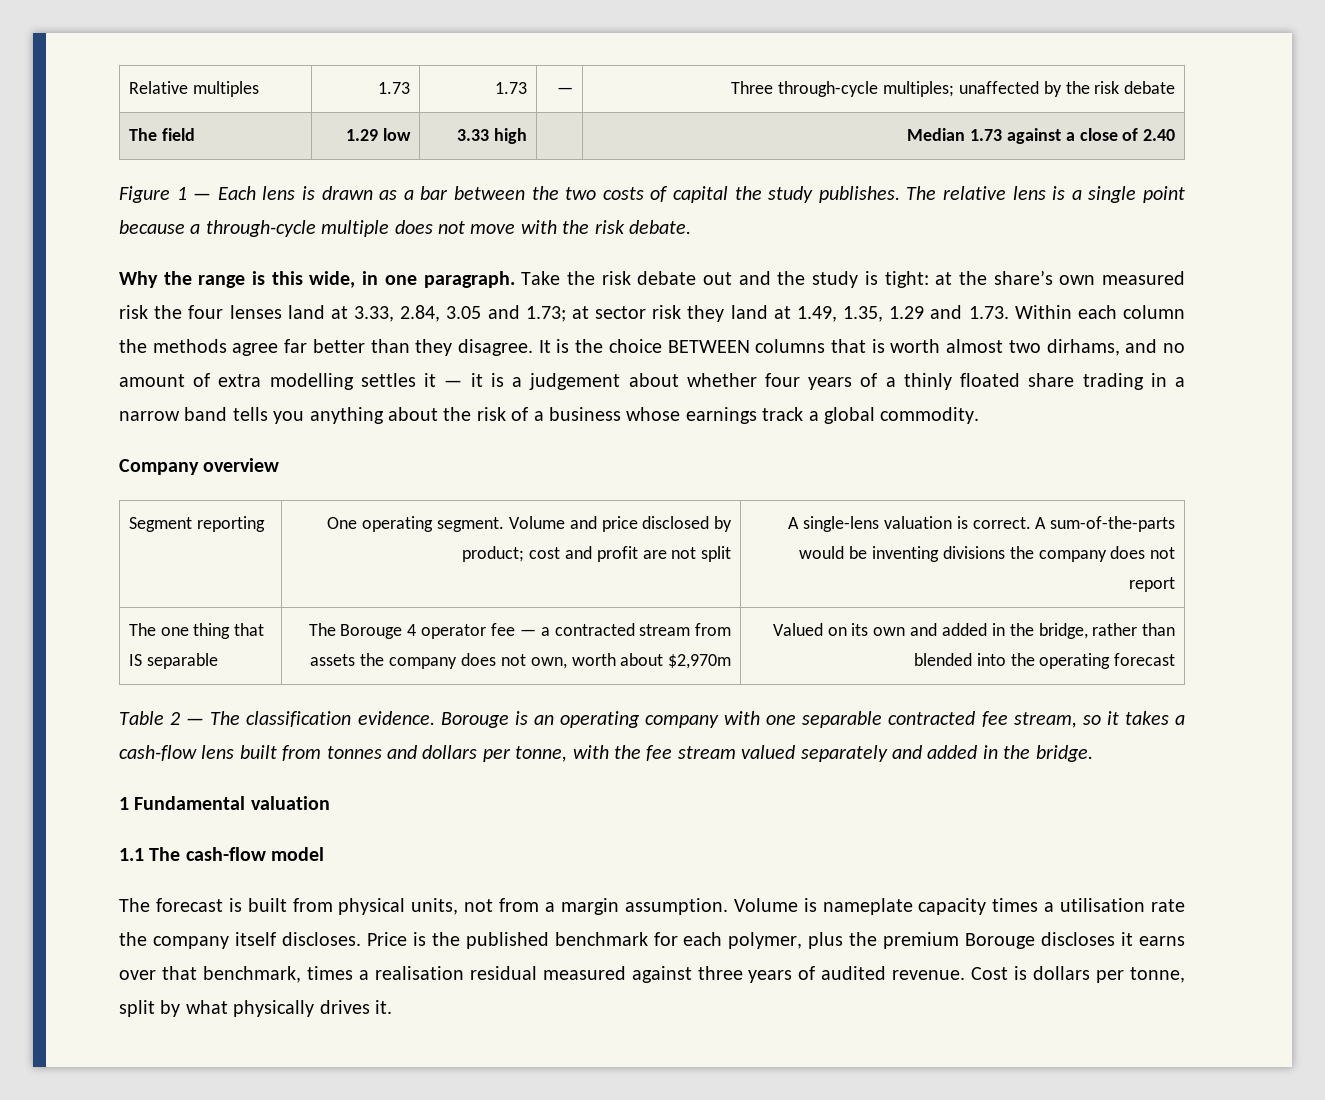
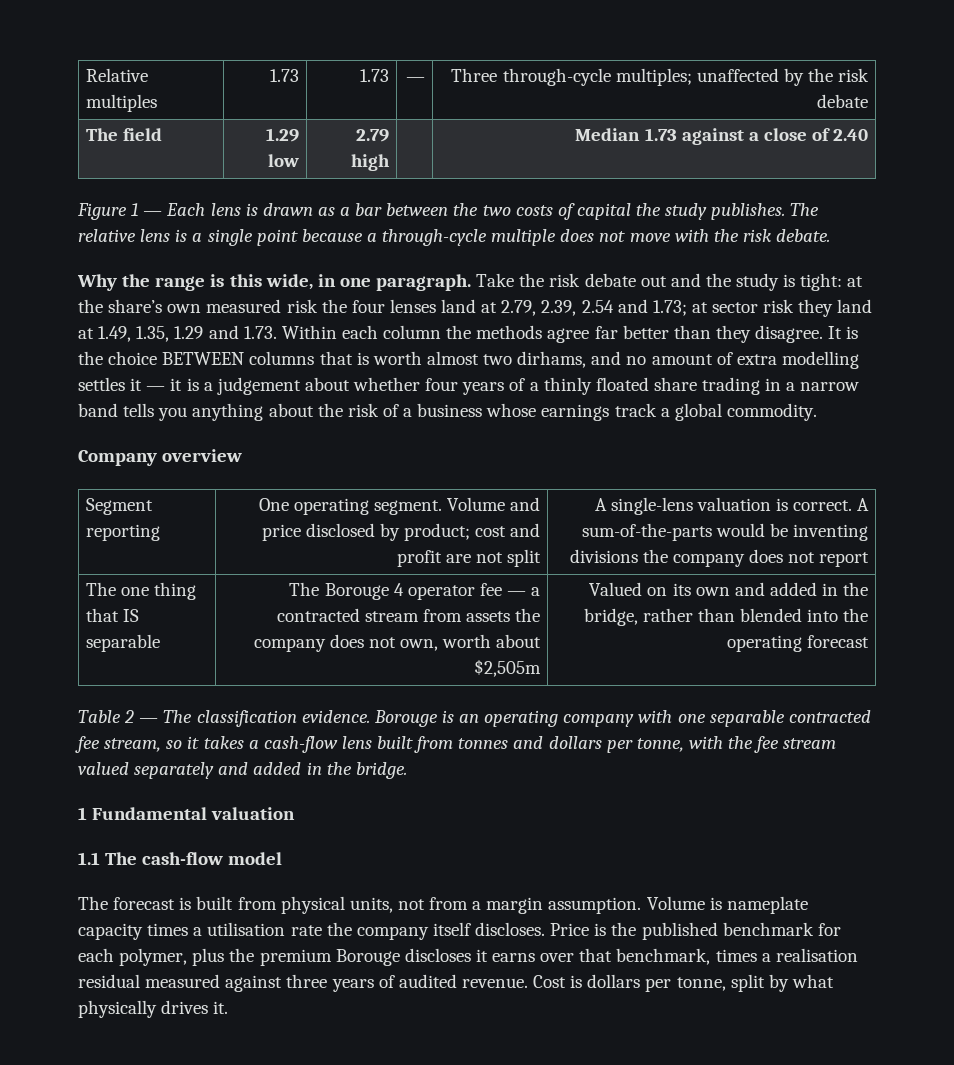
- The field | 1.29 low | 3.33 high | | Median 1.73 against a close of 2.40
+ The field | 1.29 low | 2.79 high | | Median 1.73 against a close of 2.40
- Take the risk debate out and the study is tight: at the share’s own measured risk the four lenses land at 3.33, 2.84, 3.05 and 1.73; at sector risk they land at 1.49, 1.35, 1.29 and 1.73. Within each column the methods agree far better than they disagree.
+ Take the risk debate out and the study is tight: at the share’s own measured risk the four lenses land at 2.79, 2.39, 2.54 and 1.73; at sector risk they land at 1.49, 1.35, 1.29 and 1.73. Within each column the methods agree far better than they disagree.
- The Borouge 4 operator fee — a contracted stream from assets the company does not own, worth about $2,970m
+ The Borouge 4 operator fee — a contracted stream from assets the company does not own, worth about $2,505m

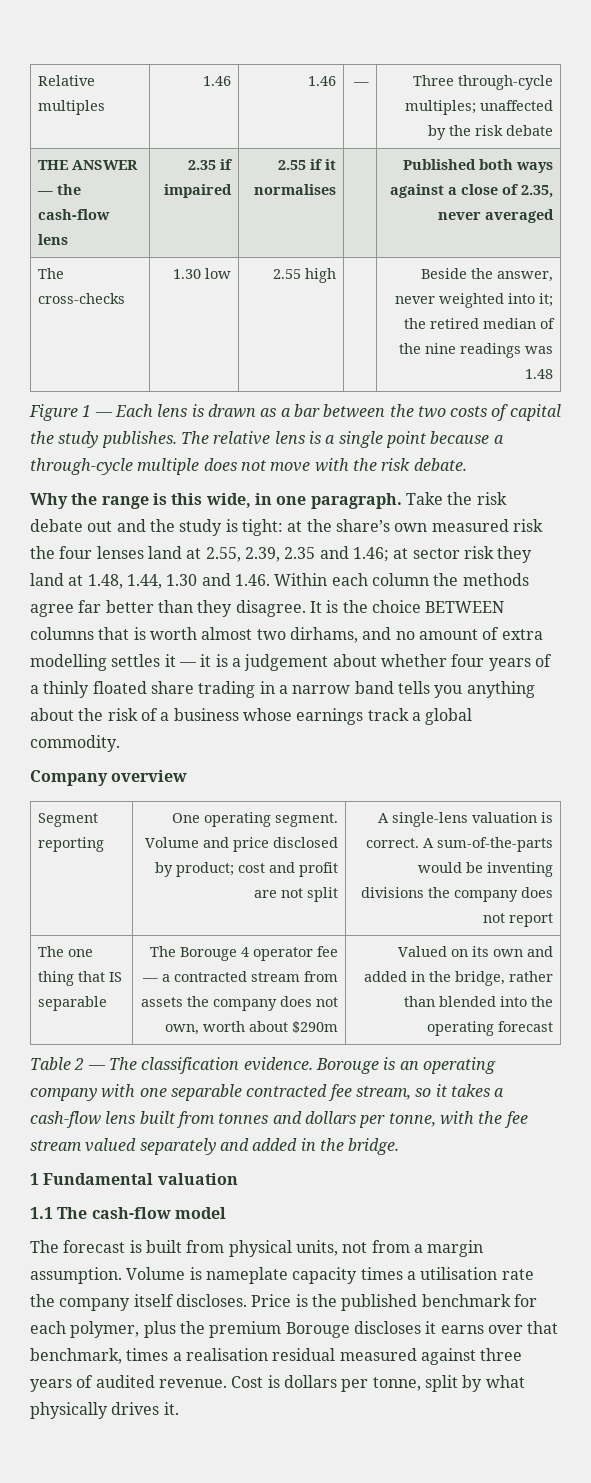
- Relative multiples | 1.73 | 1.73 | — | Three through-cycle multiples; unaffected by the risk debate
+ Relative multiples | 1.46 | 1.46 | — | Three through-cycle multiples; unaffected by the risk debate
- The field | 1.29 low | 2.79 high | | Median 1.73 against a close of 2.40
+ THE ANSWER — the cash-flow lens | 2.35 if impaired | 2.55 if it normalises | | Published both ways against a close of 2.35, never averaged
+ The cross-checks | 1.30 low | 2.55 high | | Beside the answer, never weighted into it; the retired median of the nine readings was 1.48
- Take the risk debate out and the study is tight: at the share’s own measured risk the four lenses land at 2.79, 2.39, 2.54 and 1.73; at sector risk they land at 1.49, 1.35, 1.29 and 1.73. Within each column the methods agree far better than they disagree.
+ Take the risk debate out and the study is tight: at the share’s own measured risk the four lenses land at 2.55, 2.39, 2.35 and 1.46; at sector risk they land at 1.48, 1.44, 1.30 and 1.46. Within each column the methods agree far better than they disagree.
- The Borouge 4 operator fee — a contracted stream from assets the company does not own, worth about $2,505m
+ The Borouge 4 operator fee — a contracted stream from assets the company does not own, worth about $290m

